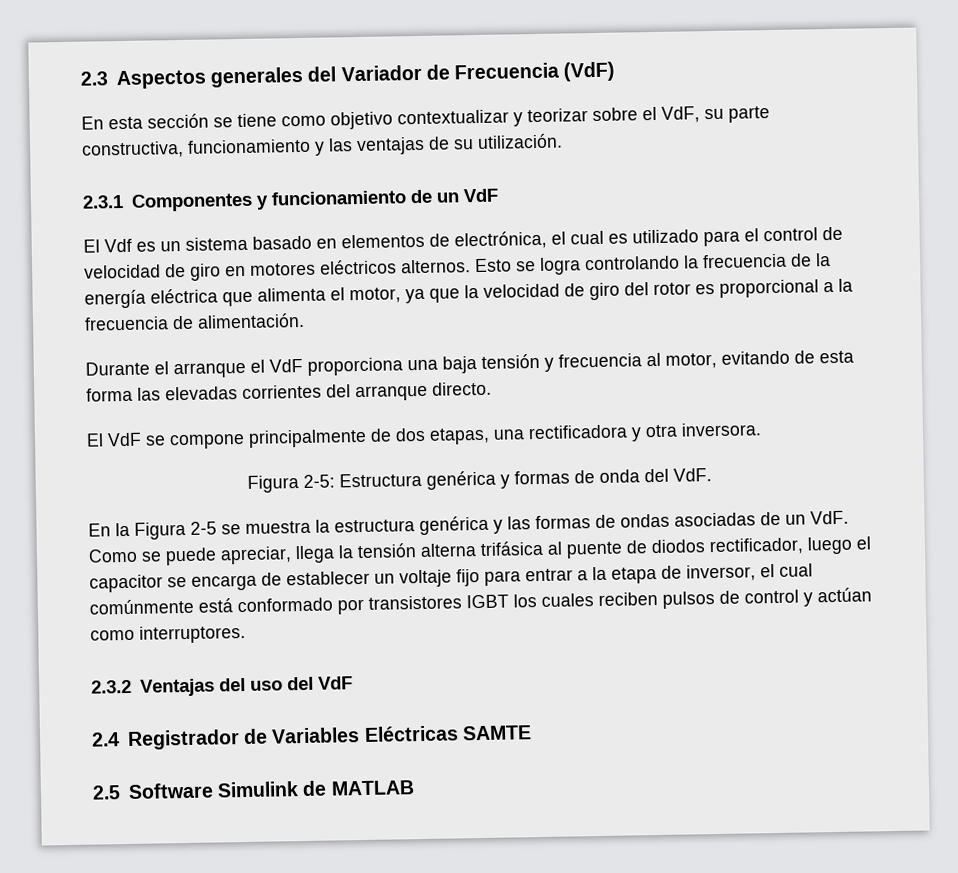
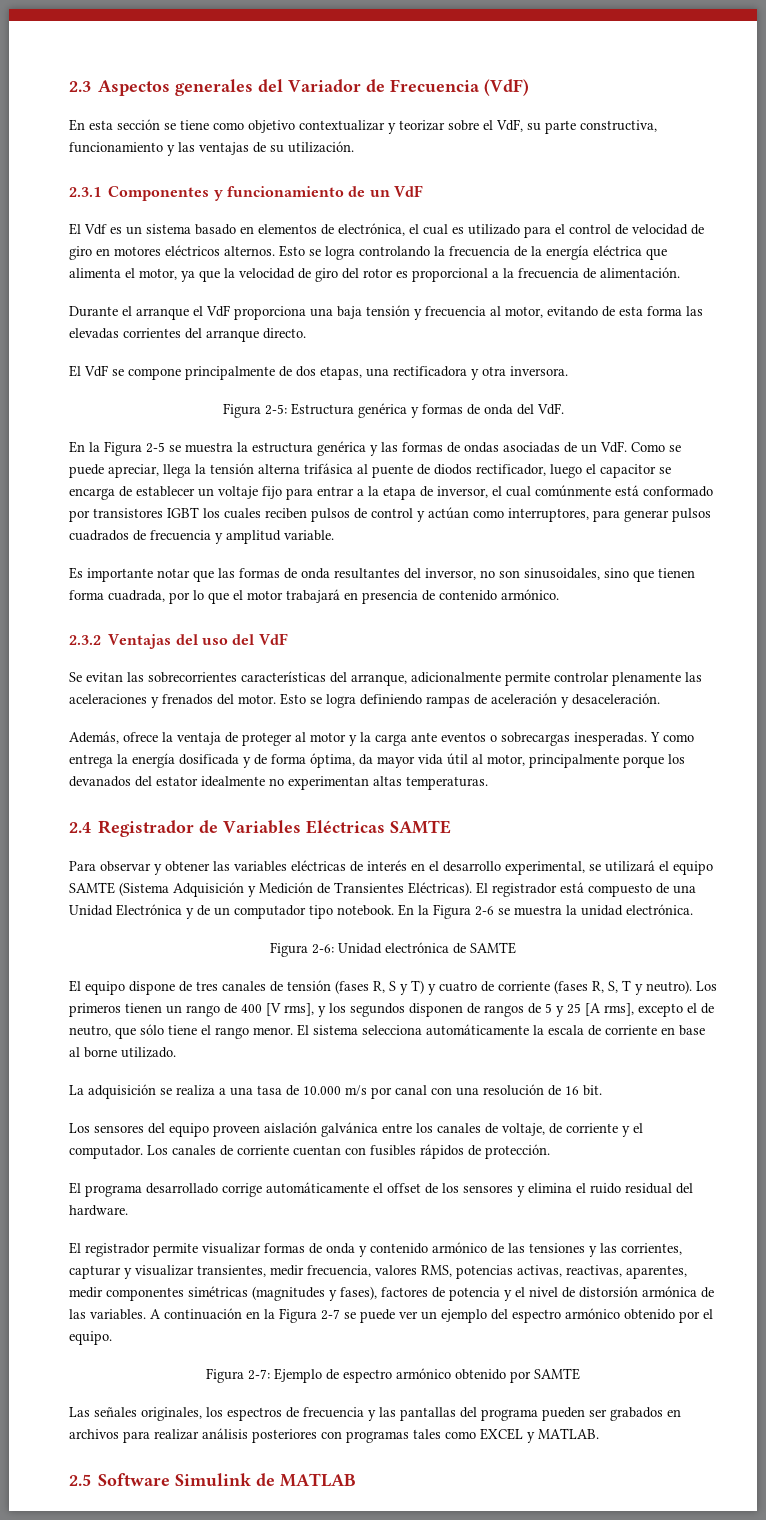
- En la Figura 2-5 se muestra la estructura genérica y las formas de ondas asociadas de un VdF. Como se puede apreciar, llega la tensión alterna trifásica al puente de diodos rectificador, luego el capacitor se encarga de establecer un voltaje fijo para entrar a la etapa de inversor, el cual comúnmente está conformado por transistores IGBT los cuales reciben pulsos de control y actúan como interruptores.
+ En la Figura 2-5 se muestra la estructura genérica y las formas de ondas asociadas de un VdF. Como se puede apreciar, llega la tensión alterna trifásica al puente de diodos rectificador, luego el capacitor se encarga de establecer un voltaje fijo para entrar a la etapa de inversor, el cual comúnmente está conformado por transistores IGBT los cuales reciben pulsos de control y actúan como interruptores, para generar pulsos cuadrados de frecuencia y amplitud variable.
+ Es importante notar que las formas de onda resultantes del inversor, no son sinusoidales, sino que tienen forma cuadrada, por lo que el motor trabajará en presencia de contenido armónico.
+ Se evitan las sobrecorrientes características del arranque, adicionalmente permite controlar plenamente las aceleraciones y frenados del motor. Esto se logra definiendo rampas de aceleración y desaceleración.
+ Además, ofrece la ventaja de proteger al motor y la carga ante eventos o sobrecargas inesperadas. Y como entrega la energía dosificada y de forma óptima, da mayor vida útil al motor, principalmente porque los devanados del estator idealmente no experimentan altas temperaturas.
+ Para observar y obtener las variables eléctricas de interés en el desarrollo experimental, se utilizará el equipo SAMTE (Sistema Adquisición y Medición de Transientes Eléctricas). El registrador está compuesto de una Unidad Electrónica y de un computador tipo notebook. En la Figura 2-6 se muestra la unidad electrónica.
+ Figura 2-6: Unidad electrónica de SAMTE
+ El equipo dispone de tres canales de tensión (fases R, S y T) y cuatro de corriente (fases R, S, T y neutro). Los primeros tienen un rango de 400 [V rms], y los segundos disponen de rangos de 5 y 25 [A rms], excepto el de neutro, que sólo tiene el rango menor. El sistema selecciona automáticamente la escala de corriente en base al borne utilizado.
+ La adquisición se realiza a una tasa de 10.000 m/s por canal con una resolución de 16 bit.
+ Los sensores del equipo proveen aislación galvánica entre los canales de voltaje, de corriente y el computador. Los canales de corriente cuentan con fusibles rápidos de protección.
+ El programa desarrollado corrige automáticamente el offset de los sensores y elimina el ruido residual del hardware.
+ El registrador permite visualizar formas de onda y contenido armónico de las tensiones y las corrientes, capturar y visualizar transientes, medir frecuencia, valores RMS, potencias activas, reactivas, aparentes, medir componentes simétricas (magnitudes y fases), factores de potencia y el nivel de distorsión armónica de las variables. A continuación en la Figura 2-7 se puede ver un ejemplo del espectro armónico obtenido por el equipo.
+ Figura 2-7: Ejemplo de espectro armónico obtenido por SAMTE
+ Las señales originales, los espectros de frecuencia y las pantallas del programa pueden ser grabados en archivos para realizar análisis posteriores con programas tales como EXCEL y MATLAB.

